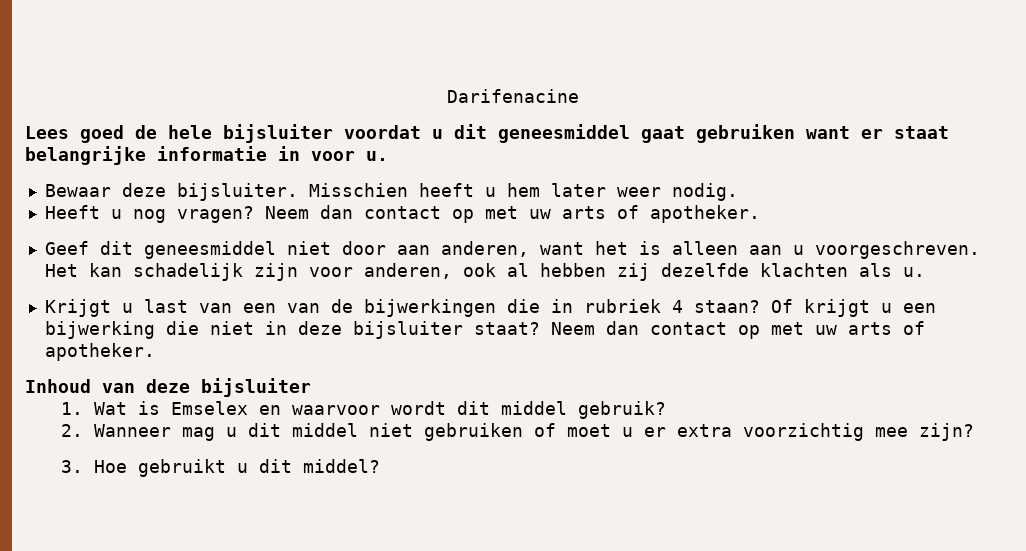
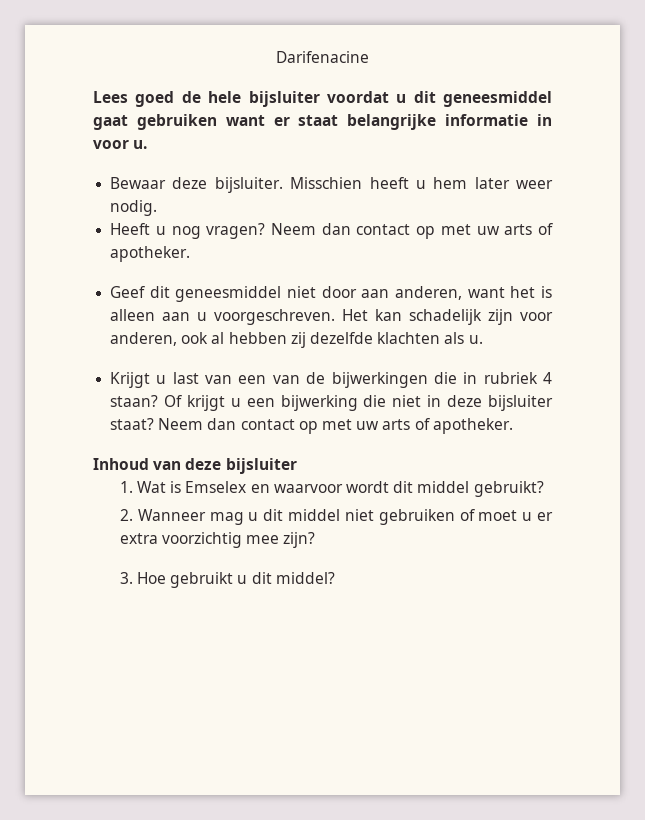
- 1. Wat is Emselex en waarvoor wordt dit middel gebruik?
+ 1. Wat is Emselex en waarvoor wordt dit middel gebruikt?

